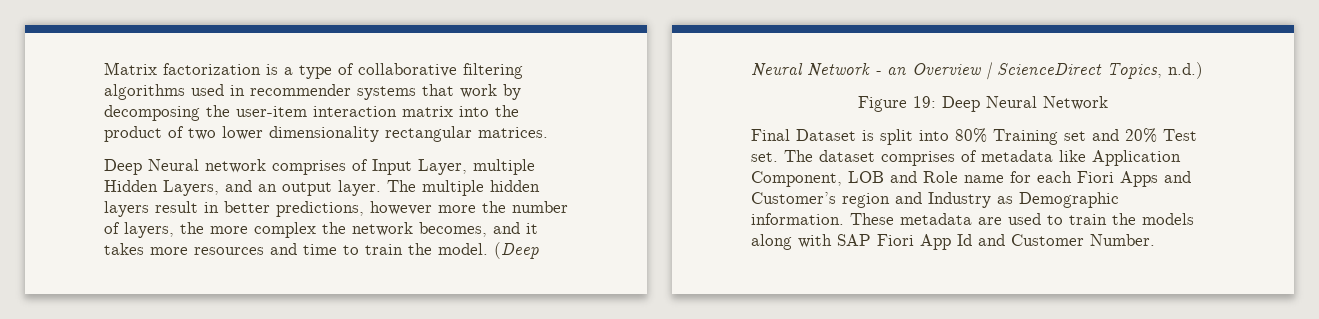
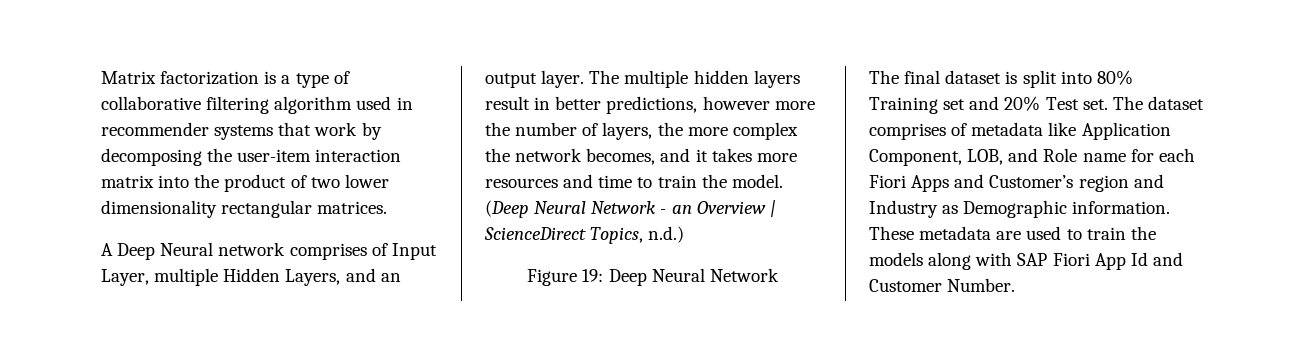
- Matrix factorization is a type of collaborative filtering algorithms used in recommender systems that work by decomposing the user-item interaction matrix into the product of two lower dimensionality rectangular matrices.
+ Matrix factorization is a type of collaborative filtering algorithm used in recommender systems that work by decomposing the user-item interaction matrix into the product of two lower dimensionality rectangular matrices.
- Deep Neural network comprises of Input Layer, multiple Hidden Layers, and an output layer.
+ A Deep Neural network comprises of Input Layer, multiple Hidden Layers, and an output layer.
- Final Dataset is split into 80% Training set and 20% Test set.
+ The final dataset is split into 80% Training set and 20% Test set.
- The dataset comprises of metadata like Application Component, LOB and Role name for each Fiori Apps and Customer’s region and Industry as Demographic information.
+ The dataset comprises of metadata like Application Component, LOB, and Role name for each Fiori Apps and Customer’s region and Industry as Demographic information.

